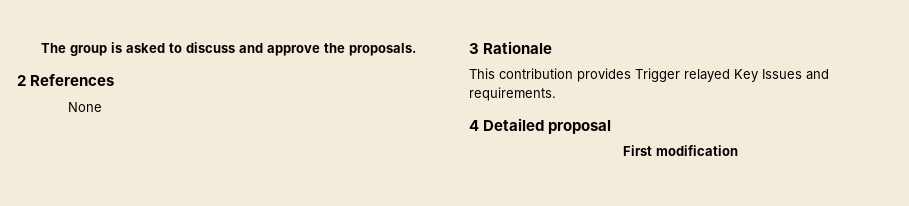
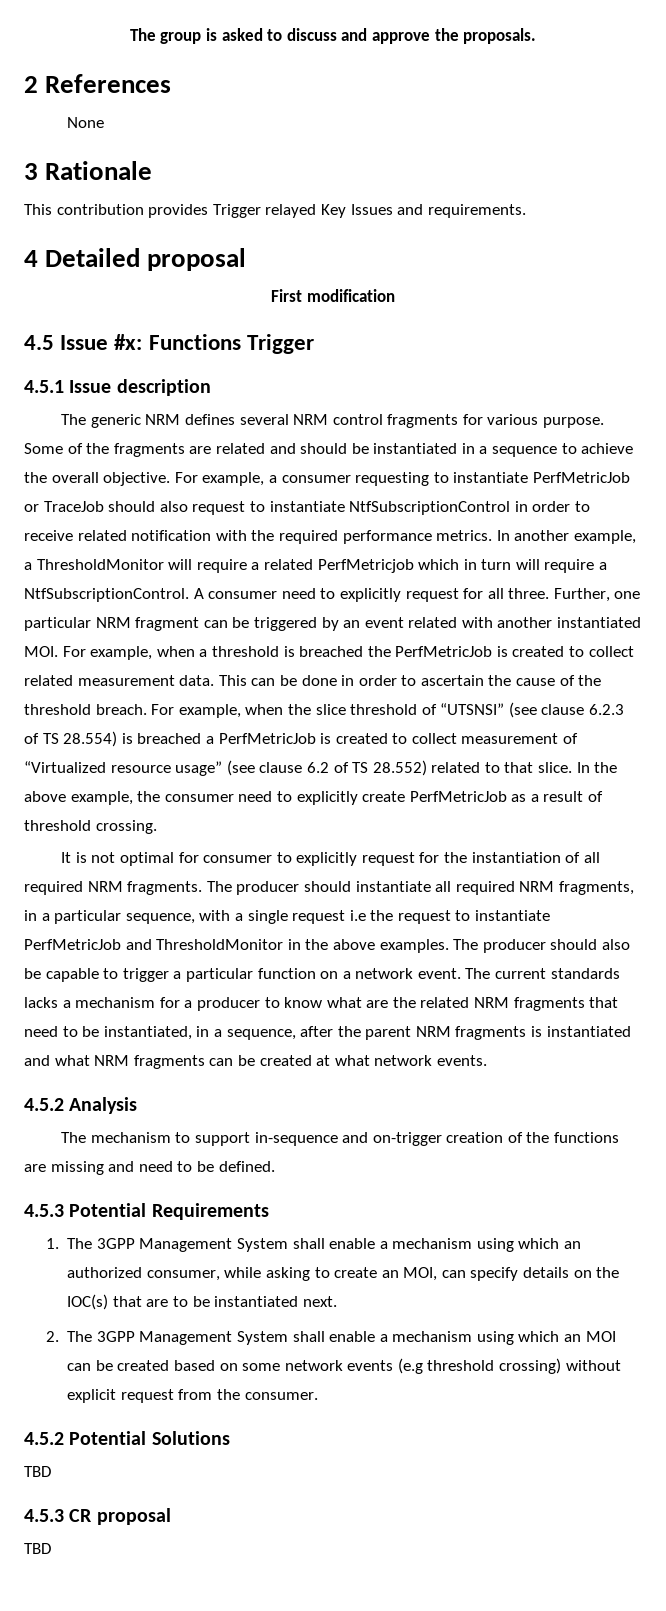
+ 4.5 Issue #x: Functions Trigger
+ 4.5.1 Issue description
+ The generic NRM defines several NRM control fragments for various purpose. Some of the fragments are related and should be instantiated in a sequence to achieve the overall objective. For example, a consumer requesting to instantiate PerfMetricJob or TraceJob should also request to instantiate NtfSubscriptionControl in order to receive related notification with the required performance metrics. In another example, a ThresholdMonitor will require a related PerfMetricjob which in turn will require a NtfSubscriptionControl. A consumer need to explicitly request for all three. Further, one particular NRM fragment can be triggered by an event related with another instantiated MOI. For example, when a threshold is breached the PerfMetricJob is created to collect related measurement data. This can be done in order to ascertain the cause of the threshold breach. For example, when the slice threshold of “UTSNSI” (see clause 6.2.3 of TS 28.554) is breached a PerfMetricJob is created to collect measurement of “Virtualized resource usage” (see clause 6.2 of TS 28.552) related to that slice. In the above example, the consumer need to explicitly create PerfMetricJob as a result of threshold crossing.
+ It is not optimal for consumer to explicitly request for the instantiation of all required NRM fragments. The producer should instantiate all required NRM fragments, in a particular sequence, with a single request i.e the request to instantiate PerfMetricJob and ThresholdMonitor in the above examples. The producer should also be capable to trigger a particular function on a network event. The current standards lacks a mechanism for a producer to know what are the related NRM fragments that need to be instantiated, in a sequence, after the parent NRM fragments is instantiated and what NRM fragments can be created at what network events.
+ 4.5.2 Analysis
+ The mechanism to support in-sequence and on-trigger creation of the functions are missing and need to be defined.
+ 4.5.3 Potential Requirements
+ 1. The 3GPP Management System shall enable a mechanism using which an authorized consumer, while asking to create an MOI, can specify details on the IOC(s) that are to be instantiated next.
+ 2. The 3GPP Management System shall enable a mechanism using which an MOI can be created based on some network events (e.g threshold crossing) without explicit request from the consumer.
+ 4.5.2 Potential Solutions
+ TBD
+ 4.5.3 CR proposal
+ TBD

